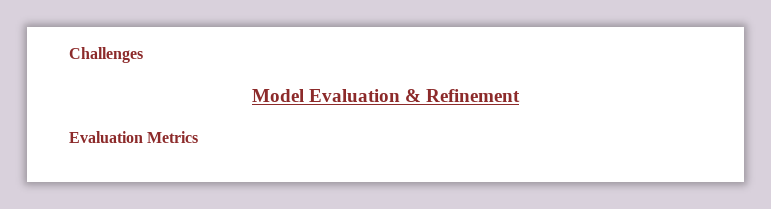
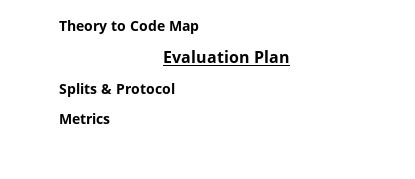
- Challenges
- Model Evaluation & Refinement
- Evaluation Metrics
+ Theory to Code Map
+ Evaluation Plan
+ Splits & Protocol
+ Metrics

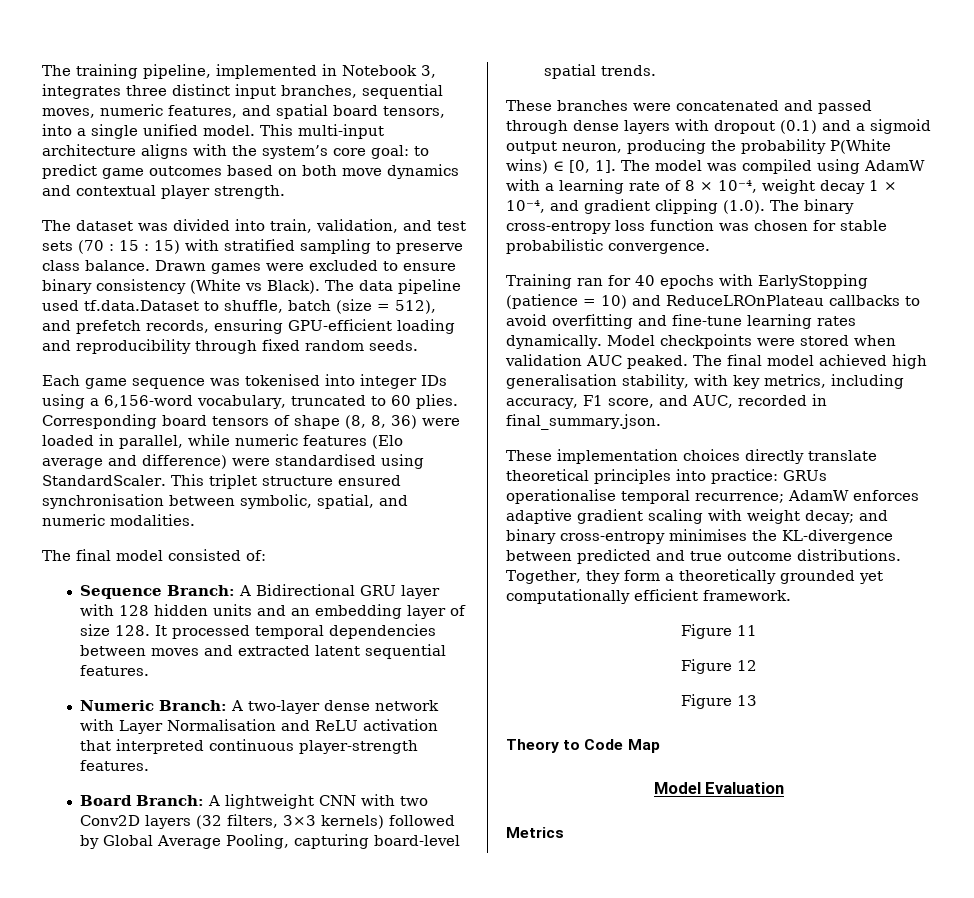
+ The training pipeline, implemented in Notebook 3, integrates three distinct input branches, sequential moves, numeric features, and spatial board tensors, into a single unified model. This multi-input architecture aligns with the system’s core goal: to predict game outcomes based on both move dynamics and contextual player strength.
+ The dataset was divided into train, validation, and test sets (70 : 15 : 15) with stratified sampling to preserve class balance. Drawn games were excluded to ensure binary consistency (White vs Black). The data pipeline used tf.data.Dataset to shuffle, batch (size = 512), and prefetch records, ensuring GPU-efficient loading and reproducibility through fixed random seeds.
+ Each game sequence was tokenised into integer IDs using a 6,156-word vocabulary, truncated to 60 plies. Corresponding board tensors of shape (8, 8, 36) were loaded in parallel, while numeric features (Elo average and difference) were standardised using StandardScaler. This triplet structure ensured synchronisation between symbolic, spatial, and numeric modalities.
+ The final model consisted of:
+ Sequence Branch: A Bidirectional GRU layer with 128 hidden units and an embedding layer of size 128. It processed temporal dependencies between moves and extracted latent sequential features.
+ Numeric Branch: A two-layer dense network with Layer Normalisation and ReLU activation that interpreted continuous player-strength features.
+ Board Branch: A lightweight CNN with two Conv2D layers (32 filters, 3×3 kernels) followed by Global Average Pooling, capturing board-level spatial trends.
+ These branches were concatenated and passed through dense layers with dropout (0.1) and a sigmoid output neuron, producing the probability P(White wins) ∈ [0, 1]. The model was compiled using AdamW with a learning rate of 8 × 10⁻⁴, weight decay 1 × 10⁻⁴, and gradient clipping (1.0). The binary cross-entropy loss function was chosen for stable probabilistic convergence.
+ Training ran for 40 epochs with EarlyStopping (patience = 10) and ReduceLROnPlateau callbacks to avoid overfitting and fine-tune learning rates dynamically. Model checkpoints were stored when validation AUC peaked. The final model achieved high generalisation stability, with key metrics, including accuracy, F1 score, and AUC, recorded in final_summary.json.
+ These implementation choices directly translate theoretical principles into practice: GRUs operationalise temporal recurrence; AdamW enforces adaptive gradient scaling with weight decay; and binary cross-entropy minimises the KL-divergence between predicted and true outcome distributions. Together, they form a theoretically grounded yet computationally efficient framework.
+ Figure 11
+ Figure 12
+ Figure 13
- Evaluation Plan
- Splits & Protocol
+ Model Evaluation

